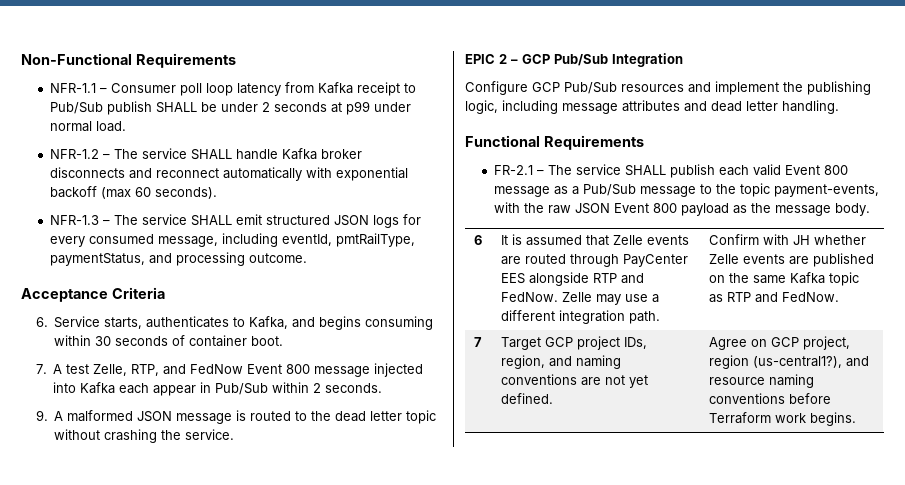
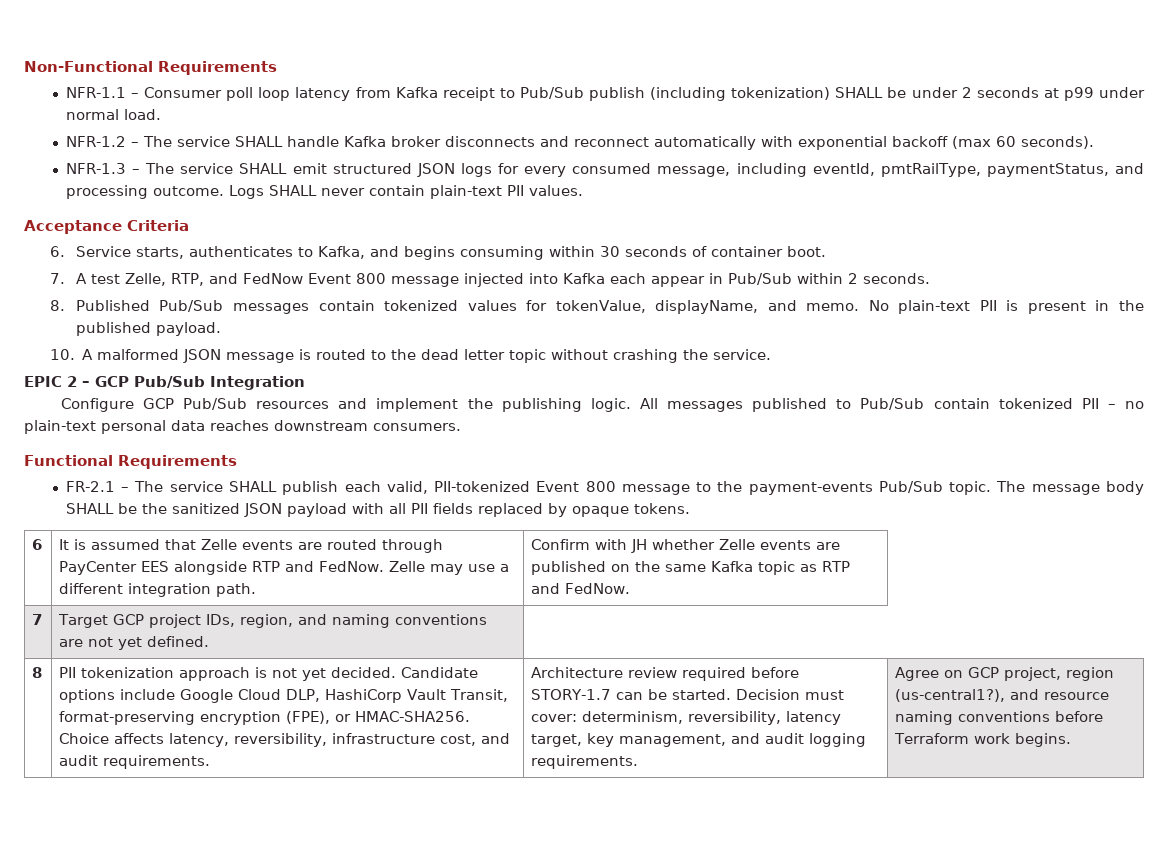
- NFR-1.1 – Consumer poll loop latency from Kafka receipt to Pub/Sub publish SHALL be under 2 seconds at p99 under normal load.
+ NFR-1.1 – Consumer poll loop latency from Kafka receipt to Pub/Sub publish (including tokenization) SHALL be under 2 seconds at p99 under normal load.
+ Logs SHALL never contain plain-text PII values.
- 9. A malformed JSON message is routed to the dead letter topic without crashing the service.
+ 8. Published Pub/Sub messages contain tokenized values for tokenValue, displayName, and memo. No plain-text PII is present in the published payload.
+ 10. A malformed JSON message is routed to the dead letter topic without crashing the service.
- Configure GCP Pub/Sub resources and implement the publishing logic, including message attributes and dead letter handling.
+ Configure GCP Pub/Sub resources and implement the publishing logic. All messages published to Pub/Sub contain tokenized PII – no plain-text personal data reaches downstream consumers.
- FR-2.1 – The service SHALL publish each valid Event 800 message as a Pub/Sub message to the topic payment-events, with the raw JSON Event 800 payload as the message body.
+ FR-2.1 – The service SHALL publish each valid, PII-tokenized Event 800 message to the payment-events Pub/Sub topic. The message body SHALL be the sanitized JSON payload with all PII fields replaced by opaque tokens.
- 7 | Target GCP project IDs, region, and naming conventions are not yet defined. | Agree on GCP project, region (us-central1?), and resource naming conventions before Terraform work begins.
+ 7 | Target GCP project IDs, region, and naming conventions are not yet defined.
+ 8 | PII tokenization approach is not yet decided. Candidate options include Google Cloud DLP, HashiCorp Vault Transit, format-preserving encryption (FPE), or HMAC-SHA256. Choice affects latency, reversibility, infrastructure cost, and audit requirements. | Architecture review required before STORY-1.7 can be started. Decision must cover: determinism, reversibility, latency target, key management, and audit logging requirements. | Agree on GCP project, region (us-central1?), and resource naming conventions before Terraform work begins.

